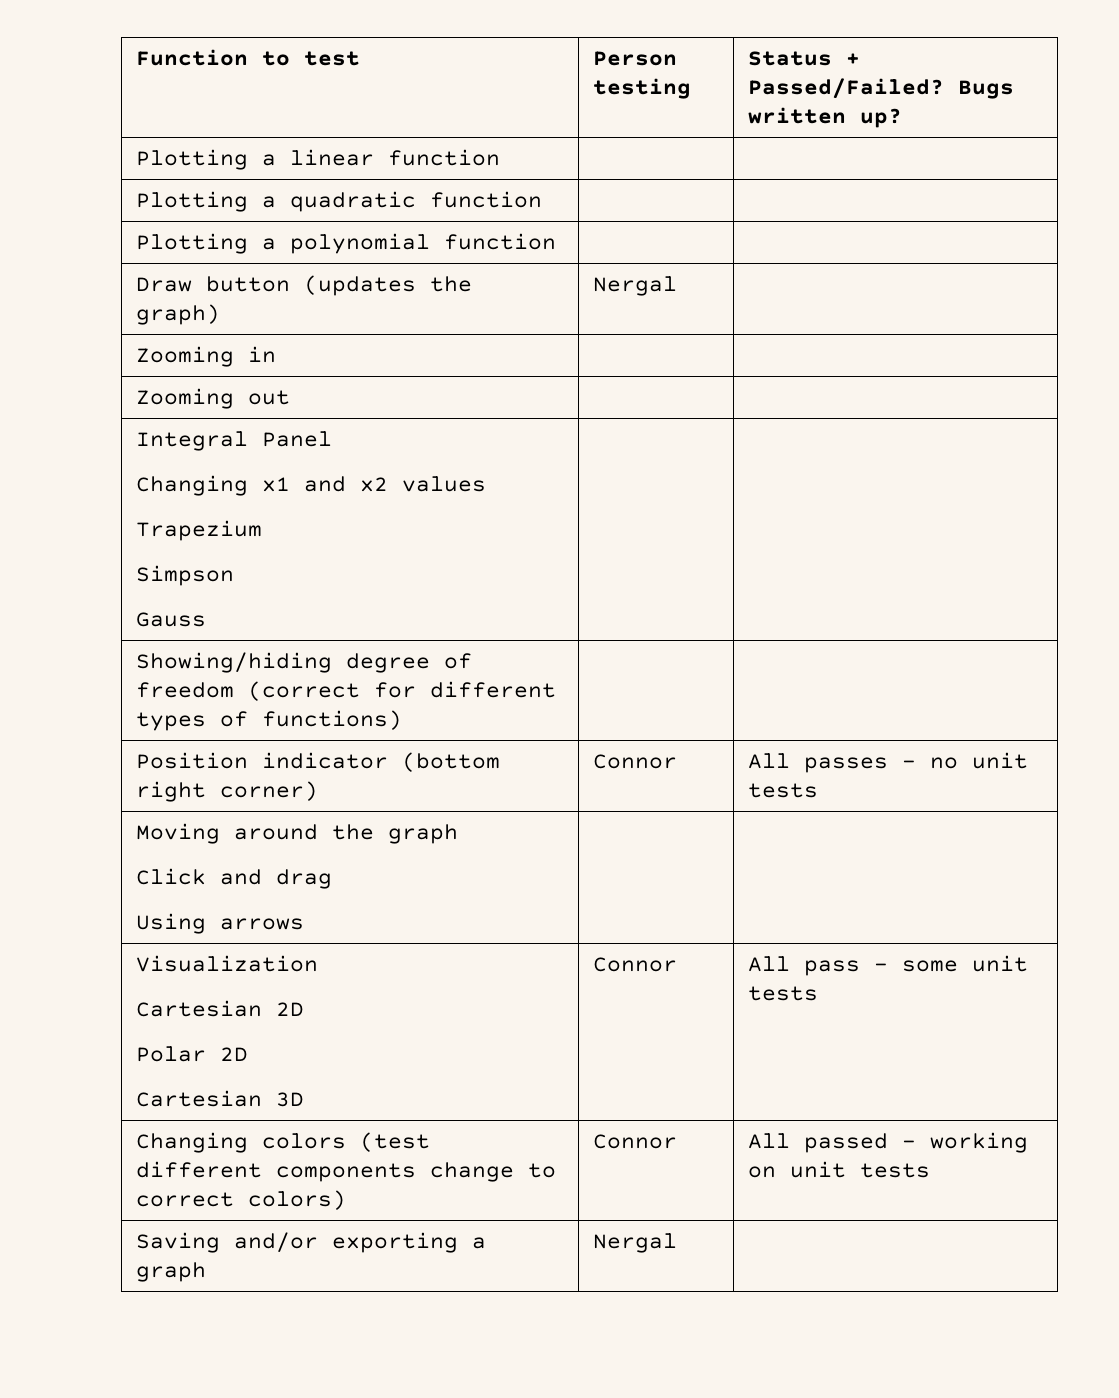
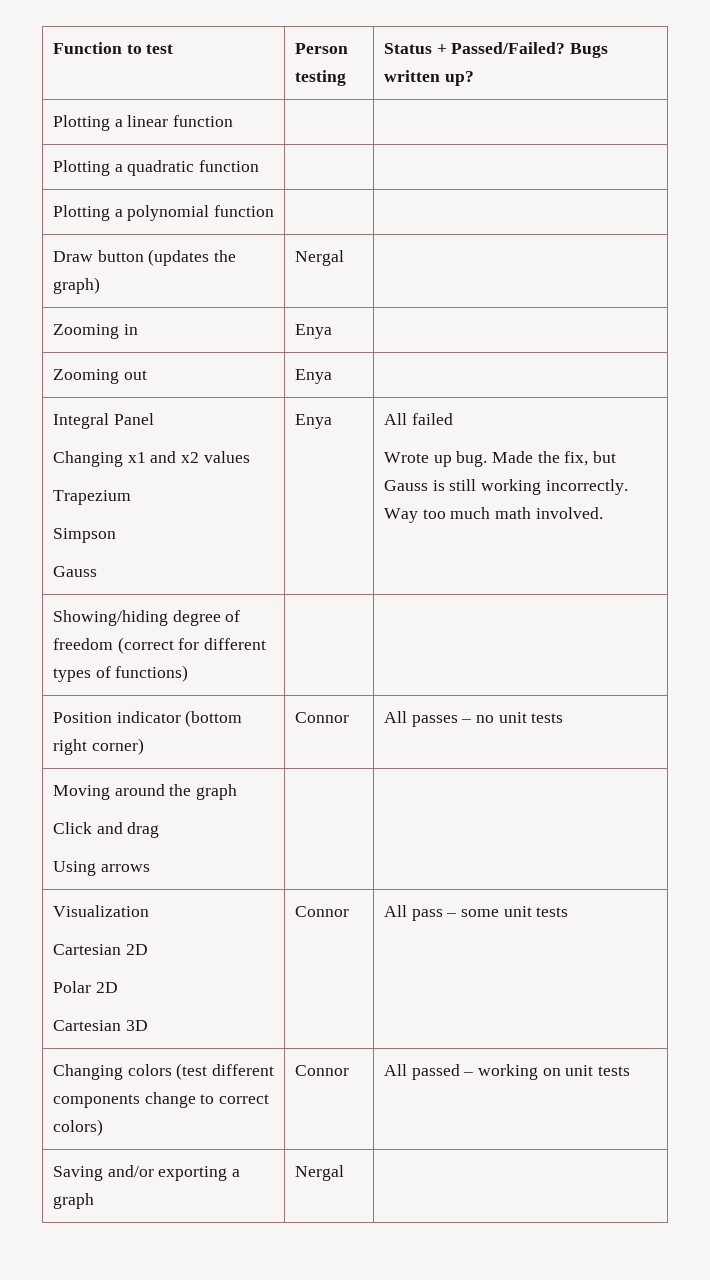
- Zooming in | |
+ Zooming in | Enya |
- Zooming out | |
+ Zooming out | Enya |
  Integral Panel
  Changing x1 and x2 values
  Trapezium
  Simpson
- Gauss | |
+ Gauss | Enya | All failed
+ Wrote up bug. Made the fix, but Gauss is still working incorrectly. Way too much math involved.

